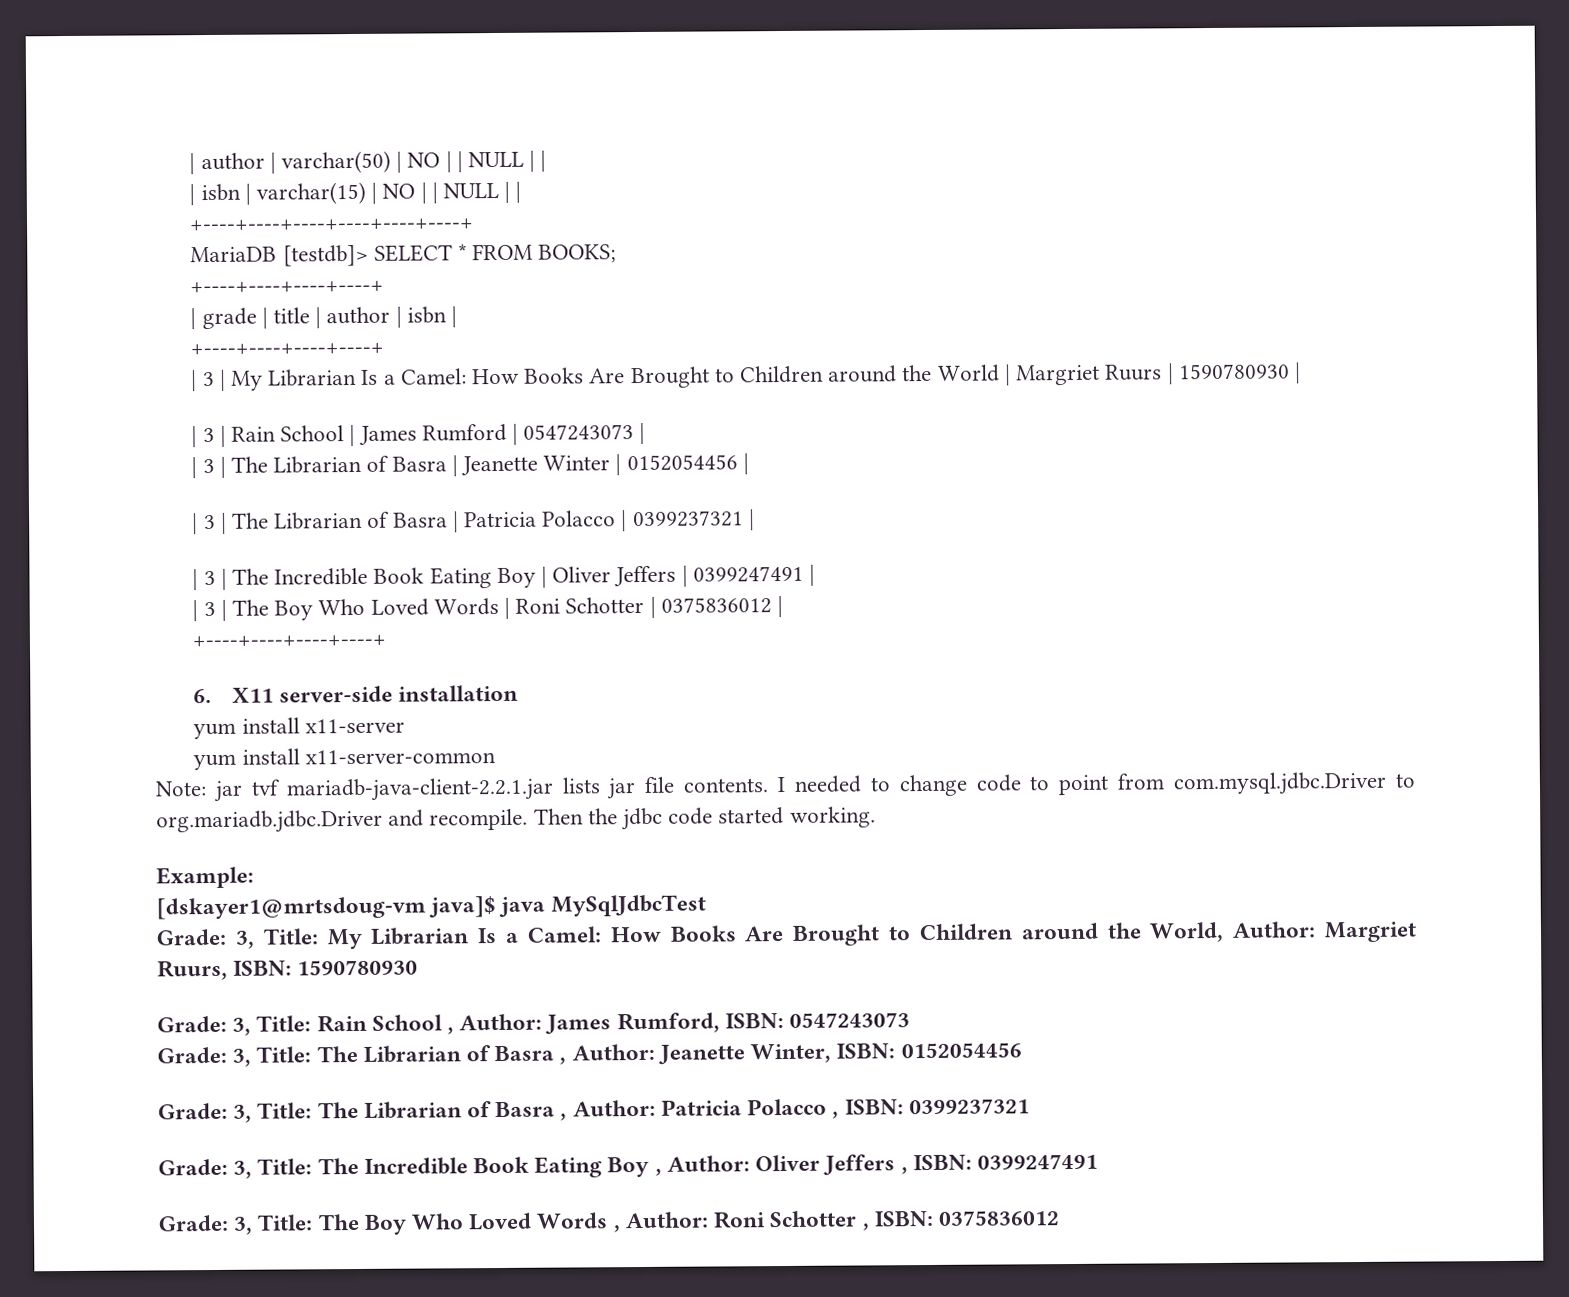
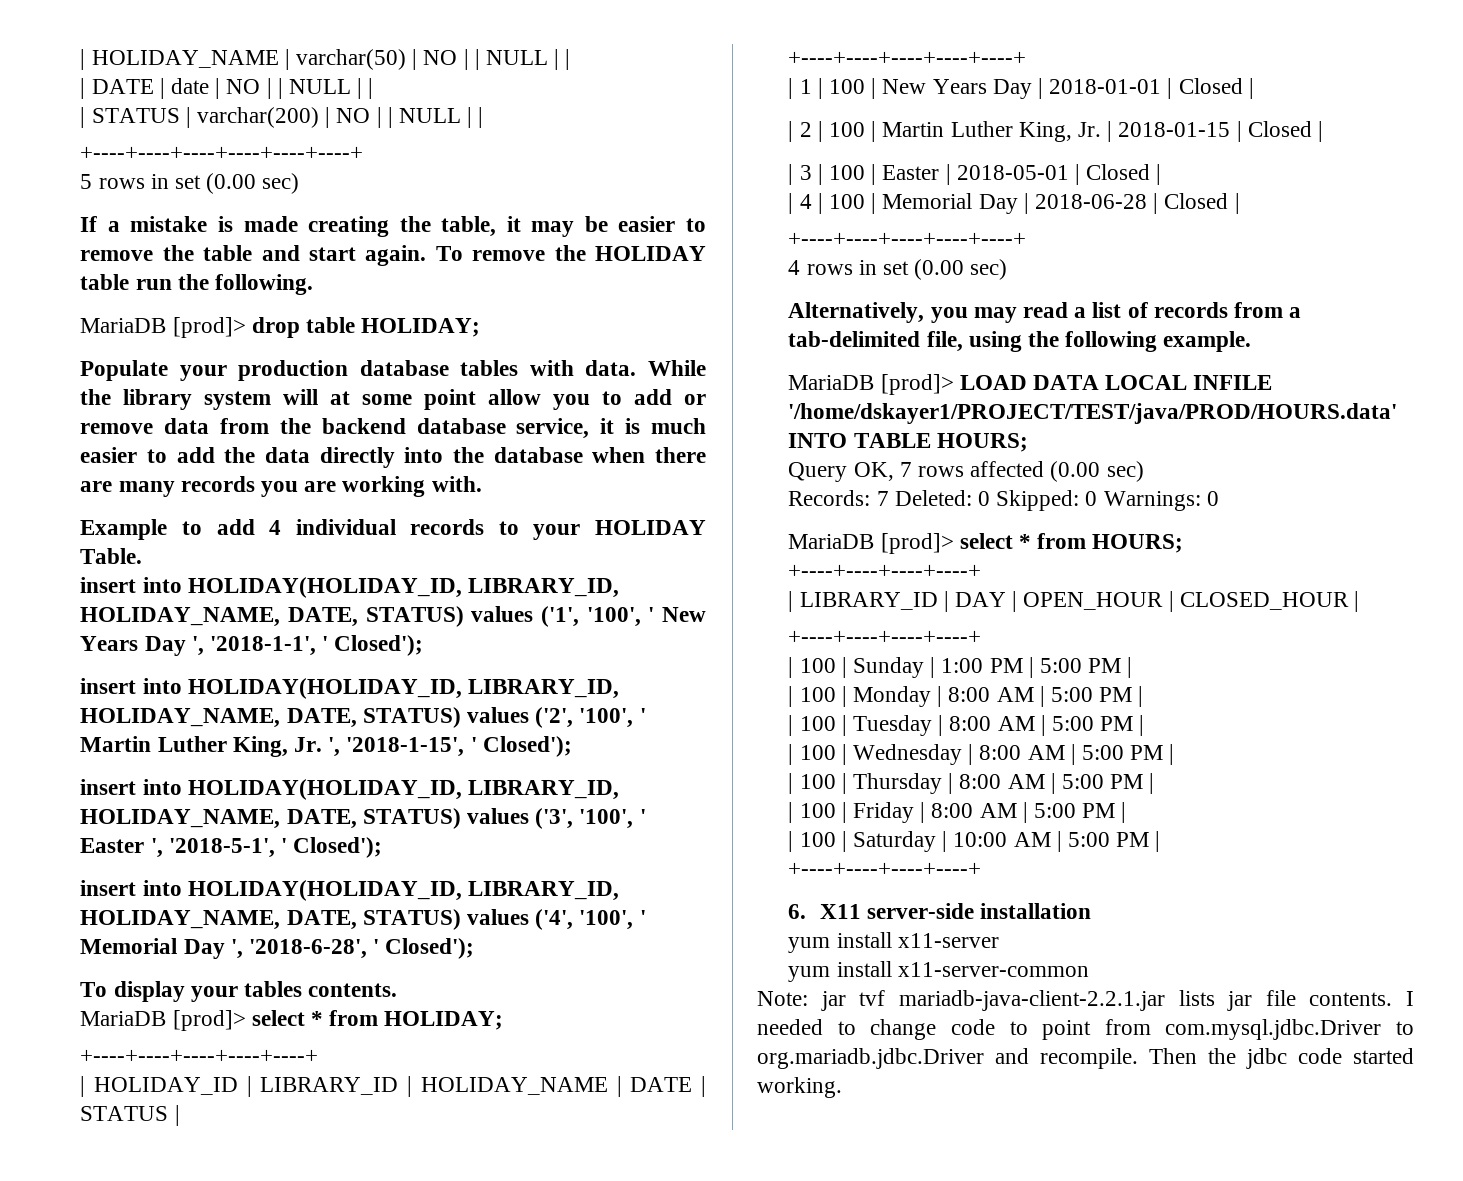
- | author | varchar(50) | NO | | NULL | |
+ | HOLIDAY_NAME | varchar(50) | NO | | NULL | |
- | isbn | varchar(15) | NO | | NULL | |
+ | DATE | date | NO | | NULL | |
+ | STATUS | varchar(200) | NO | | NULL | |
- MariaDB [testdb]> SELECT * FROM BOOKS;
+ 5 rows in set (0.00 sec)
+ If a mistake is made creating the table, it may be easier to remove the table and start again. To remove the HOLIDAY table run the following.
+ MariaDB [prod]> drop table HOLIDAY;
+ Populate your production database tables with data. While the library system will at some point allow you to add or remove data from the backend database service, it is much easier to add the data directly into the database when there are many records you are working with.
+ Example to add 4 individual records to your HOLIDAY Table.
+ insert into HOLIDAY(HOLIDAY_ID, LIBRARY_ID, HOLIDAY_NAME, DATE, STATUS) values ('1', '100', ' New Years Day ', '2018-1-1', ' Closed');
+ insert into HOLIDAY(HOLIDAY_ID, LIBRARY_ID, HOLIDAY_NAME, DATE, STATUS) values ('2', '100', ' Martin Luther King, Jr. ', '2018-1-15', ' Closed');
+ insert into HOLIDAY(HOLIDAY_ID, LIBRARY_ID, HOLIDAY_NAME, DATE, STATUS) values ('3', '100', ' Easter ', '2018-5-1', ' Closed');
+ insert into HOLIDAY(HOLIDAY_ID, LIBRARY_ID, HOLIDAY_NAME, DATE, STATUS) values ('4', '100', ' Memorial Day ', '2018-6-28', ' Closed');
+ To display your tables contents.
+ MariaDB [prod]> select * from HOLIDAY;
+ +----+----+----+----+----+
+ | HOLIDAY_ID | LIBRARY_ID | HOLIDAY_NAME | DATE | STATUS |
+ +----+----+----+----+----+
+ | 1 | 100 | New Years Day | 2018-01-01 | Closed |
+ | 2 | 100 | Martin Luther King, Jr. | 2018-01-15 | Closed |
+ | 3 | 100 | Easter | 2018-05-01 | Closed |
+ | 4 | 100 | Memorial Day | 2018-06-28 | Closed |
+ +----+----+----+----+----+
+ 4 rows in set (0.00 sec)
+ Alternatively, you may read a list of records from a tab-delimited file, using the following example.
+ MariaDB [prod]> LOAD DATA LOCAL INFILE '/home/dskayer1/PROJECT/TEST/java/PROD/HOURS.data' INTO TABLE HOURS;
+ Query OK, 7 rows affected (0.00 sec)
+ Records: 7 Deleted: 0 Skipped: 0 Warnings: 0
+ MariaDB [prod]> select * from HOURS;
  +----+----+----+----+
- | grade | title | author | isbn |
+ | LIBRARY_ID | DAY | OPEN_HOUR | CLOSED_HOUR |
  +----+----+----+----+
- | 3 | My Librarian Is a Camel: How Books Are Brought to Children around the World | Margriet Ruurs | 1590780930 |
- | 3 | Rain School | James Rumford | 0547243073 |
- | 3 | The Librarian of Basra | Jeanette Winter | 0152054456 |
- | 3 | The Librarian of Basra | Patricia Polacco | 0399237321 |
- | 3 | The Incredible Book Eating Boy | Oliver Jeffers | 0399247491 |
- | 3 | The Boy Who Loved Words | Roni Schotter | 0375836012 |
+ | 100 | Sunday | 1:00 PM | 5:00 PM |
+ | 100 | Monday | 8:00 AM | 5:00 PM |
+ | 100 | Tuesday | 8:00 AM | 5:00 PM |
+ | 100 | Wednesday | 8:00 AM | 5:00 PM |
+ | 100 | Thursday | 8:00 AM | 5:00 PM |
+ | 100 | Friday | 8:00 AM | 5:00 PM |
+ | 100 | Saturday | 10:00 AM | 5:00 PM |
- Example:
- [dskayer1@mrtsdoug-vm java]$ java MySqlJdbcTest
- Grade: 3, Title: My Librarian Is a Camel: How Books Are Brought to Children around the World, Author: Margriet Ruurs, ISBN: 1590780930
- Grade: 3, Title: Rain School , Author: James Rumford, ISBN: 0547243073
- Grade: 3, Title: The Librarian of Basra , Author: Jeanette Winter, ISBN: 0152054456
- Grade: 3, Title: The Librarian of Basra , Author: Patricia Polacco , ISBN: 0399237321
- Grade: 3, Title: The Incredible Book Eating Boy , Author: Oliver Jeffers , ISBN: 0399247491
- Grade: 3, Title: The Boy Who Loved Words , Author: Roni Schotter , ISBN: 0375836012

